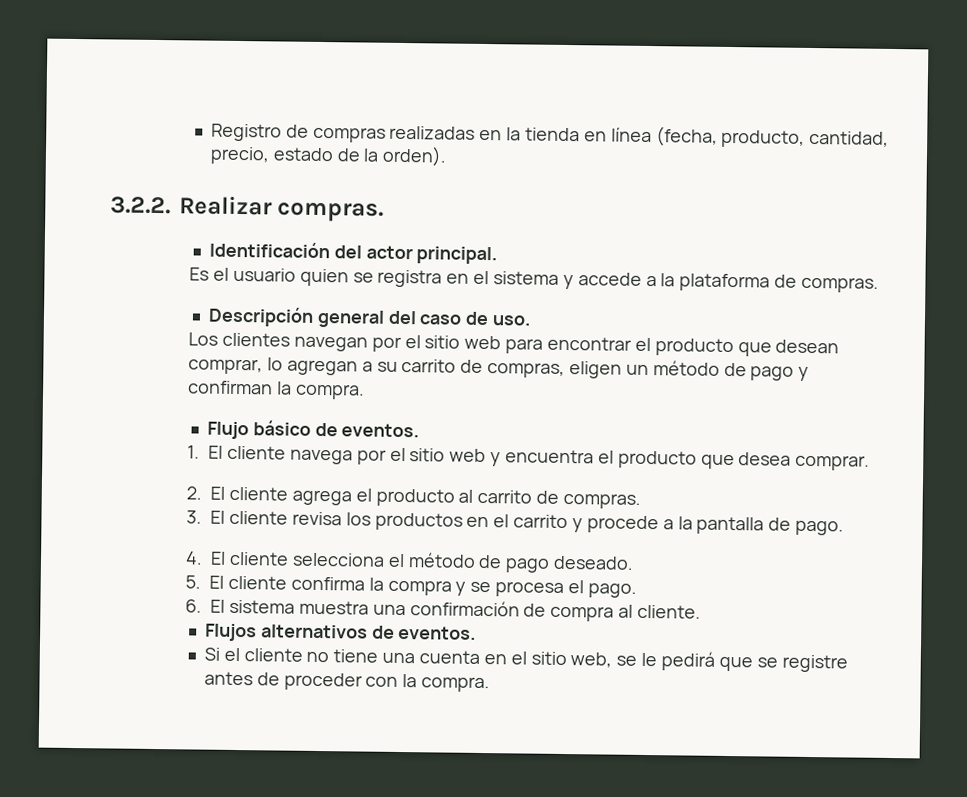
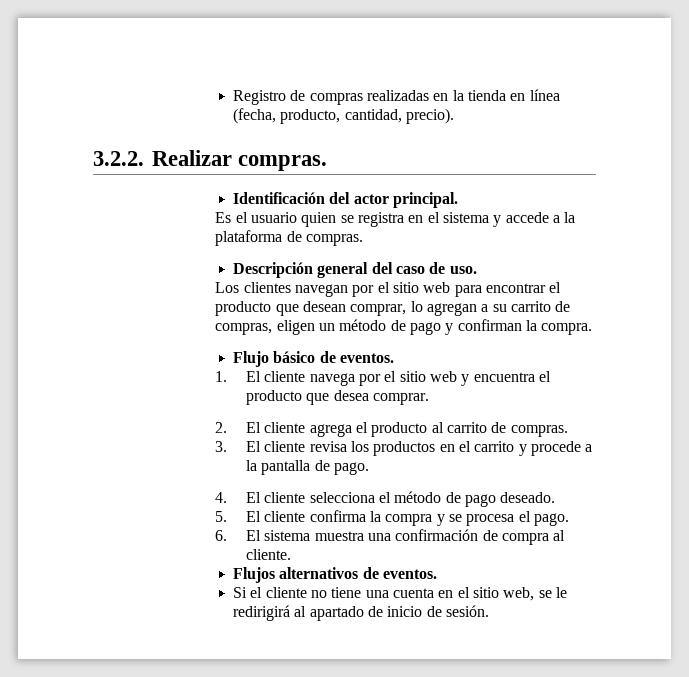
- Registro de compras realizadas en la tienda en línea (fecha, producto, cantidad, precio, estado de la orden).
+ Registro de compras realizadas en la tienda en línea (fecha, producto, cantidad, precio).
- Si el cliente no tiene una cuenta en el sitio web, se le pedirá que se registre antes de proceder con la compra.
+ Si el cliente no tiene una cuenta en el sitio web, se le redirigirá al apartado de inicio de sesión.

